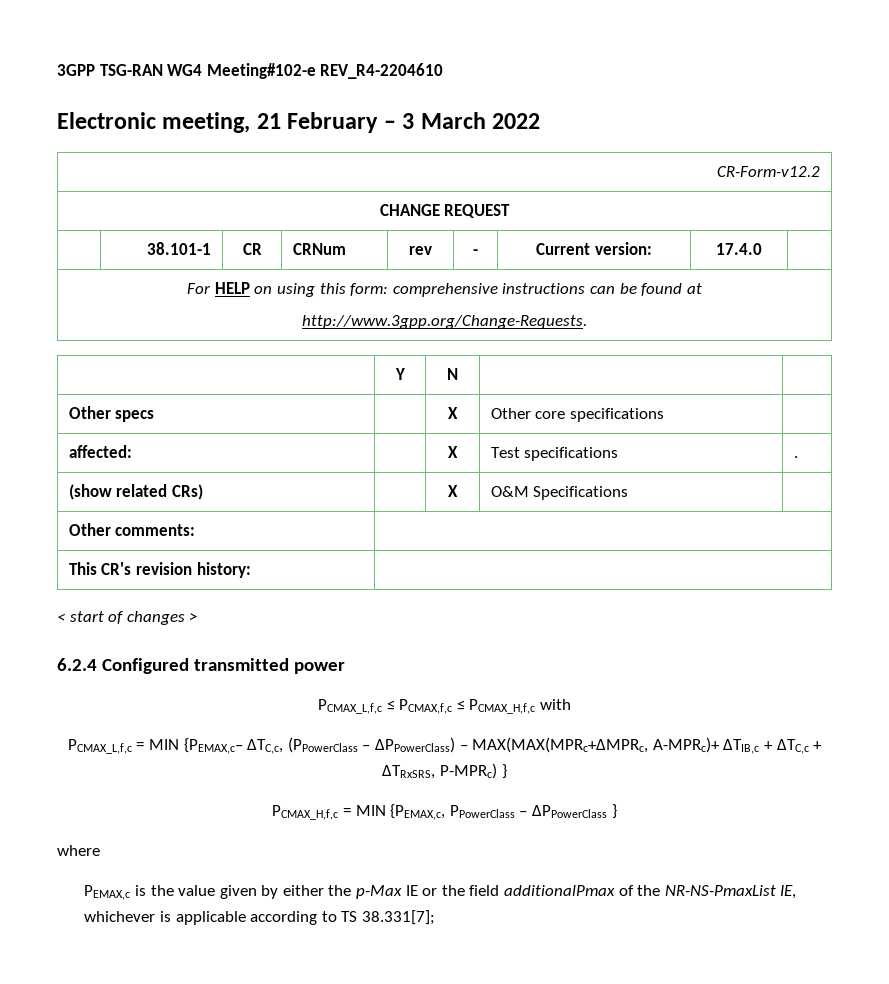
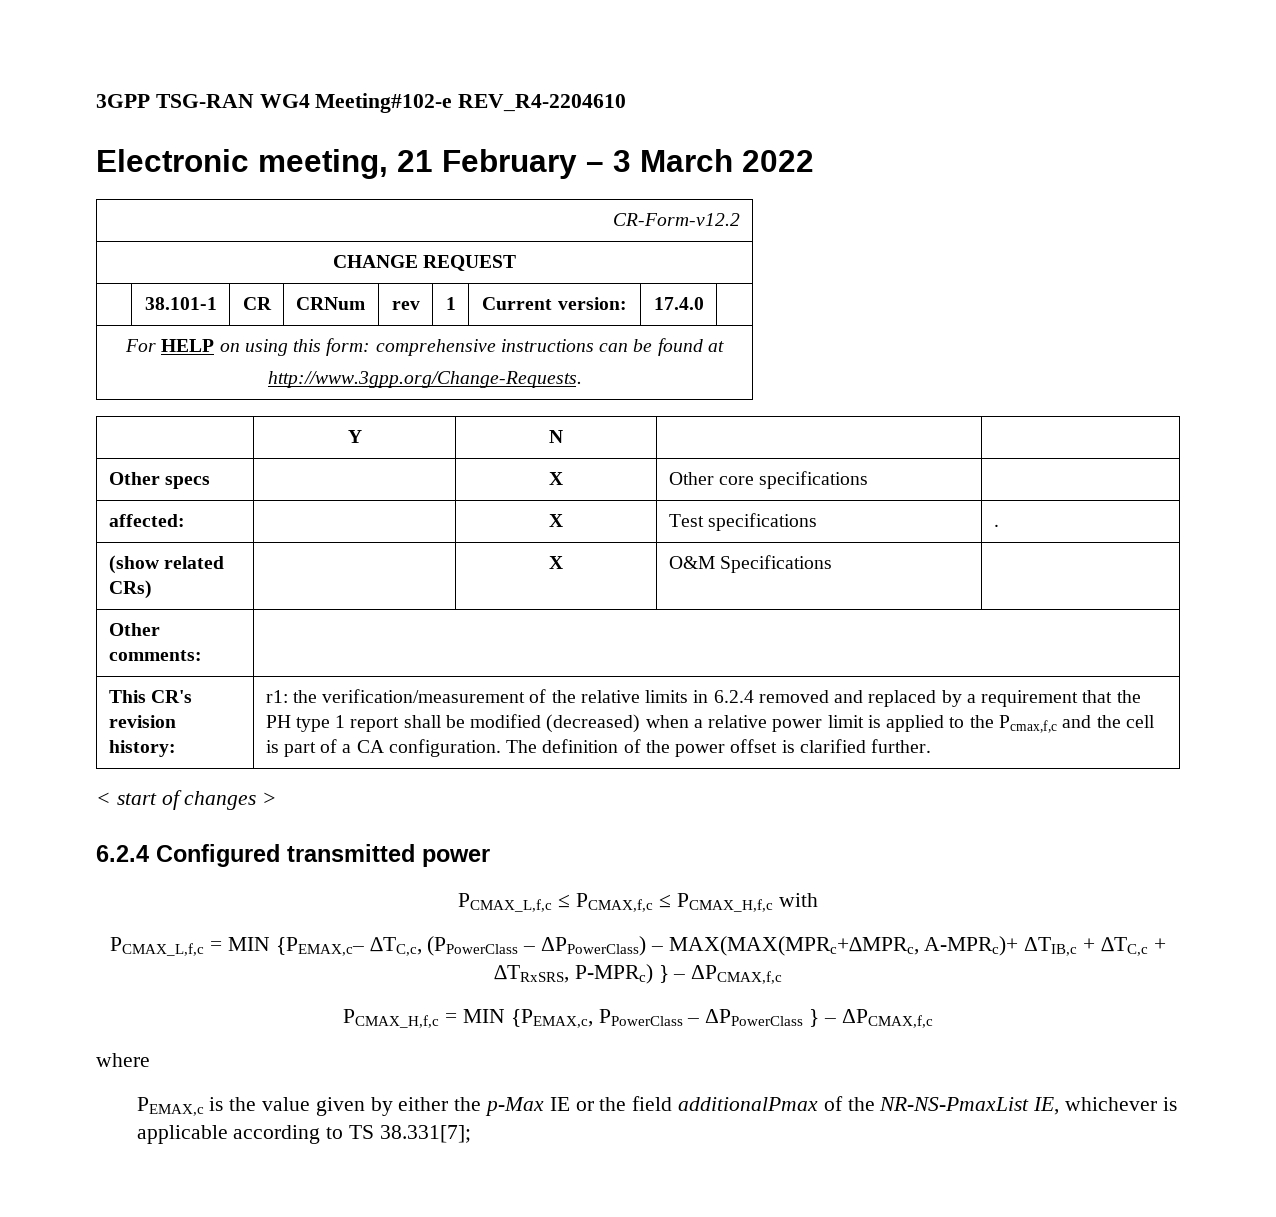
- | 38.101-1 | CR | CRNum | rev | - | Current version: | 17.4.0 |
+ | 38.101-1 | CR | CRNum | rev | 1 | Current version: | 17.4.0 |
+ r1: the verification/measurement of the relative limits in 6.2.4 removed and replaced by a requirement that the PH type 1 report shall be modified (decreased) when a relative power limit is applied to the Pcmax,f,c and the cell is part of a CA configuration. The definition of the power offset is clarified further.
- PCMAX_L,f,c = MIN {PEMAX,c– ∆TC,c, (PPowerClass – ΔPPowerClass) – MAX(MAX(MPRc+∆MPRc, A-MPRc)+ ΔTIB,c + ∆TC,c + ∆TRxSRS, P-MPRc) }
+ PCMAX_L,f,c = MIN {PEMAX,c– ∆TC,c, (PPowerClass – ΔPPowerClass) – MAX(MAX(MPRc+∆MPRc, A-MPRc)+ ΔTIB,c + ∆TC,c + ∆TRxSRS, P-MPRc) } – ΔPCMAX,f,c
- PCMAX_H,f,c = MIN {PEMAX,c, PPowerClass – ΔPPowerClass }
+ PCMAX_H,f,c = MIN {PEMAX,c, PPowerClass – ΔPPowerClass } – ΔPCMAX,f,c

